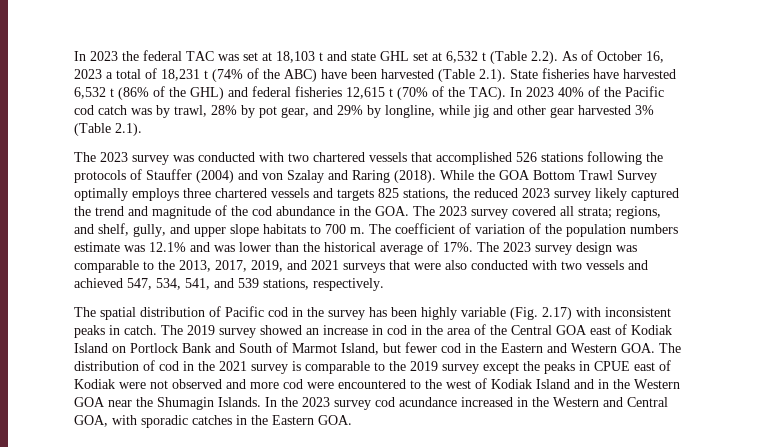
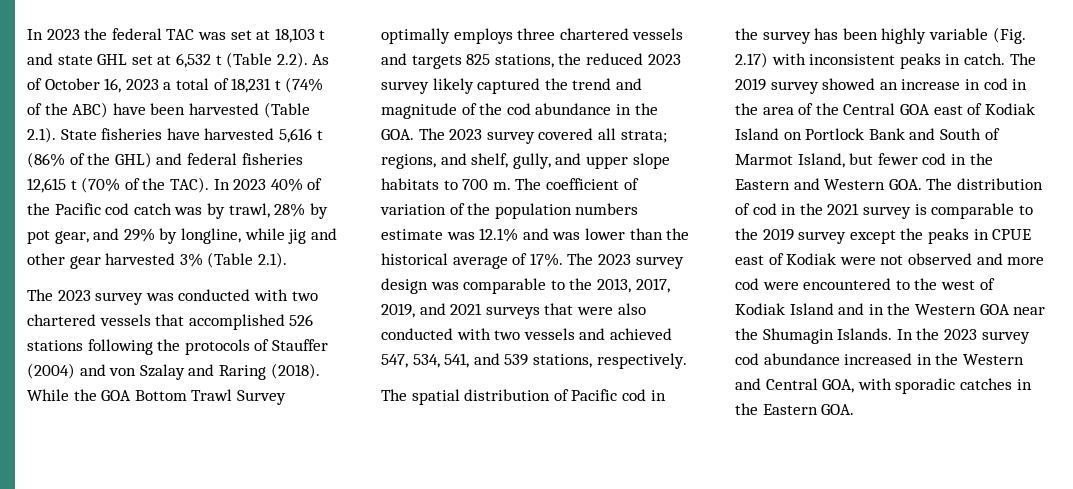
- In 2023 the federal TAC was set at 18,103 t and state GHL set at 6,532 t (Table 2.2). As of October 16, 2023 a total of 18,231 t (74% of the ABC) have been harvested (Table 2.1). State fisheries have harvested 6,532 t (86% of the GHL) and federal fisheries 12,615 t (70% of the TAC).
+ In 2023 the federal TAC was set at 18,103 t and state GHL set at 6,532 t (Table 2.2). As of October 16, 2023 a total of 18,231 t (74% of the ABC) have been harvested (Table 2.1). State fisheries have harvested 5,616 t (86% of the GHL) and federal fisheries 12,615 t (70% of the TAC).
- In the 2023 survey cod acundance increased in the Western and Central GOA, with sporadic catches in the Eastern GOA.
+ In the 2023 survey cod abundance increased in the Western and Central GOA, with sporadic catches in the Eastern GOA.

